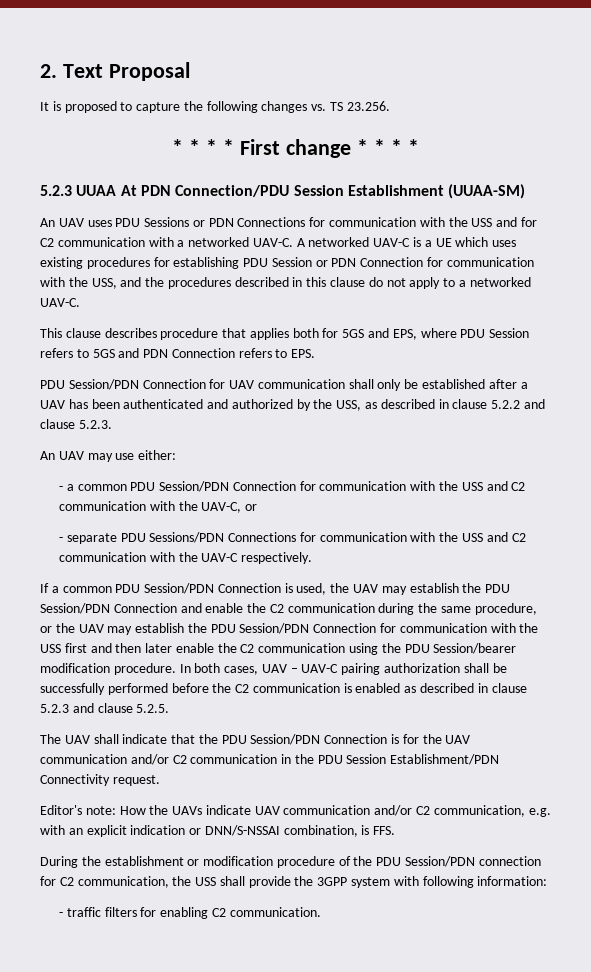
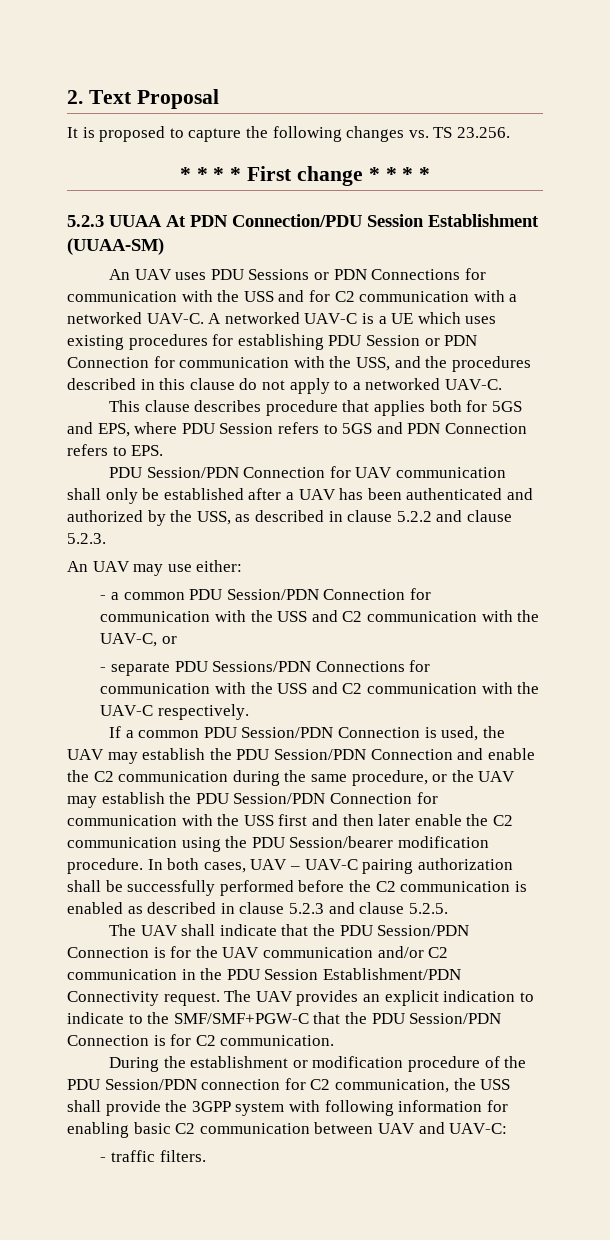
- The UAV shall indicate that the PDU Session/PDN Connection is for the UAV communication and/or C2 communication in the PDU Session Establishment/PDN Connectivity request.
- Editor's note: How the UAVs indicate UAV communication and/or C2 communication, e.g. with an explicit indication or DNN/S-NSSAI combination, is FFS.
+ The UAV shall indicate that the PDU Session/PDN Connection is for the UAV communication and/or C2 communication in the PDU Session Establishment/PDN Connectivity request. The UAV provides an explicit indication to indicate to the SMF/SMF+PGW-C that the PDU Session/PDN Connection is for C2 communication.
- During the establishment or modification procedure of the PDU Session/PDN connection for C2 communication, the USS shall provide the 3GPP system with following information:
- - traffic filters for enabling C2 communication.
+ During the establishment or modification procedure of the PDU Session/PDN connection for C2 communication, the USS shall provide the 3GPP system with following information for enabling basic C2 communication between UAV and UAV-C:
+ - traffic filters.

